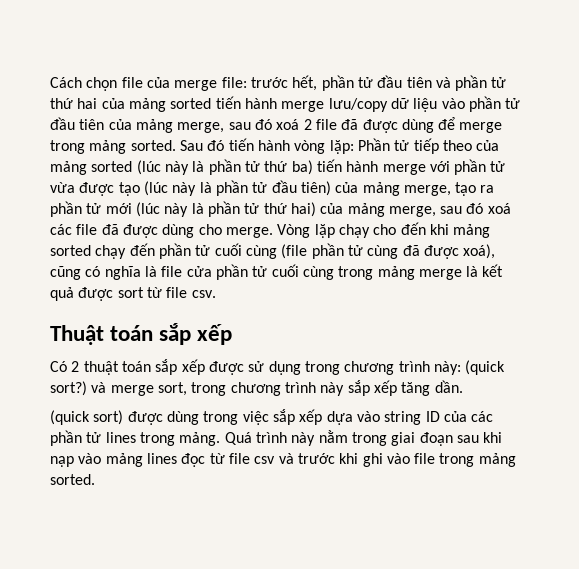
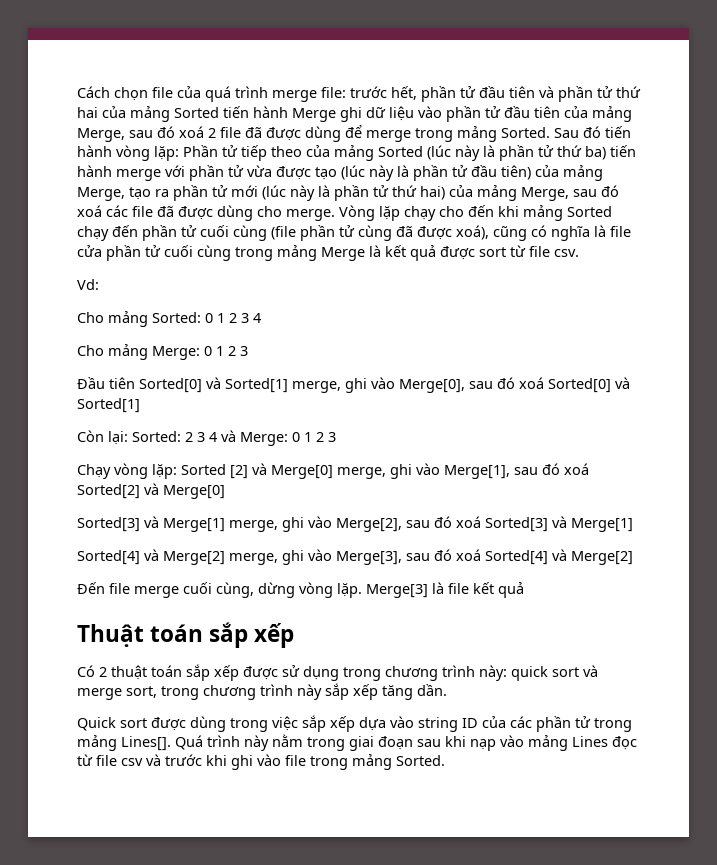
- Cách chọn file của merge file: trước hết, phần tử đầu tiên và phần tử thứ hai của mảng sorted tiến hành merge lưu/copy dữ liệu vào phần tử đầu tiên của mảng merge, sau đó xoá 2 file đã được dùng để merge trong mảng sorted.
+ Cách chọn file của quá trình merge file: trước hết, phần tử đầu tiên và phần tử thứ hai của mảng Sorted tiến hành Merge ghi dữ liệu vào phần tử đầu tiên của mảng Merge, sau đó xoá 2 file đã được dùng để merge trong mảng Sorted.
- Phần tử tiếp theo của mảng sorted (lúc này là phần tử thứ ba) tiến hành merge với phần tử vừa được tạo (lúc này là phần tử đầu tiên) của mảng merge, tạo ra phần tử mới (lúc này là phần tử thứ hai) của mảng merge, sau đó xoá các file đã được dùng cho merge.
+ Phần tử tiếp theo của mảng Sorted (lúc này là phần tử thứ ba) tiến hành merge với phần tử vừa được tạo (lúc này là phần tử đầu tiên) của mảng Merge, tạo ra phần tử mới (lúc này là phần tử thứ hai) của mảng Merge, sau đó xoá các file đã được dùng cho merge.
- Vòng lặp chạy cho đến khi mảng sorted chạy đến phần tử cuối cùng (file phần tử cùng đã được xoá), cũng có nghĩa là file cửa phần tử cuối cùng trong mảng merge là kết quả được sort từ file csv.
+ Vòng lặp chạy cho đến khi mảng Sorted chạy đến phần tử cuối cùng (file phần tử cùng đã được xoá), cũng có nghĩa là file cửa phần tử cuối cùng trong mảng Merge là kết quả được sort từ file csv.
+ Vd:
+ Cho mảng Sorted: 0 1 2 3 4
+ Cho mảng Merge: 0 1 2 3
+ Đầu tiên Sorted[0] và Sorted[1] merge, ghi vào Merge[0], sau đó xoá Sorted[0] và Sorted[1]
+ Còn lại: Sorted: 2 3 4 và Merge: 0 1 2 3
+ Chạy vòng lặp: Sorted [2] và Merge[0] merge, ghi vào Merge[1], sau đó xoá Sorted[2] và Merge[0]
+ Sorted[3] và Merge[1] merge, ghi vào Merge[2], sau đó xoá Sorted[3] và Merge[1]
+ Sorted[4] và Merge[2] merge, ghi vào Merge[3], sau đó xoá Sorted[4] và Merge[2]
+ Đến file merge cuối cùng, dừng vòng lặp. Merge[3] là file kết quả
- Có 2 thuật toán sắp xếp được sử dụng trong chương trình này: (quick sort?) và merge sort, trong chương trình này sắp xếp tăng dần.
+ Có 2 thuật toán sắp xếp được sử dụng trong chương trình này: quick sort và merge sort, trong chương trình này sắp xếp tăng dần.
- (quick sort) được dùng trong việc sắp xếp dựa vào string ID của các phần tử lines trong mảng.
+ Quick sort được dùng trong việc sắp xếp dựa vào string ID của các phần tử trong mảng Lines[].
- Quá trình này nằm trong giai đoạn sau khi nạp vào mảng lines đọc từ file csv và trước khi ghi vào file trong mảng sorted.
+ Quá trình này nằm trong giai đoạn sau khi nạp vào mảng Lines đọc từ file csv và trước khi ghi vào file trong mảng Sorted.

